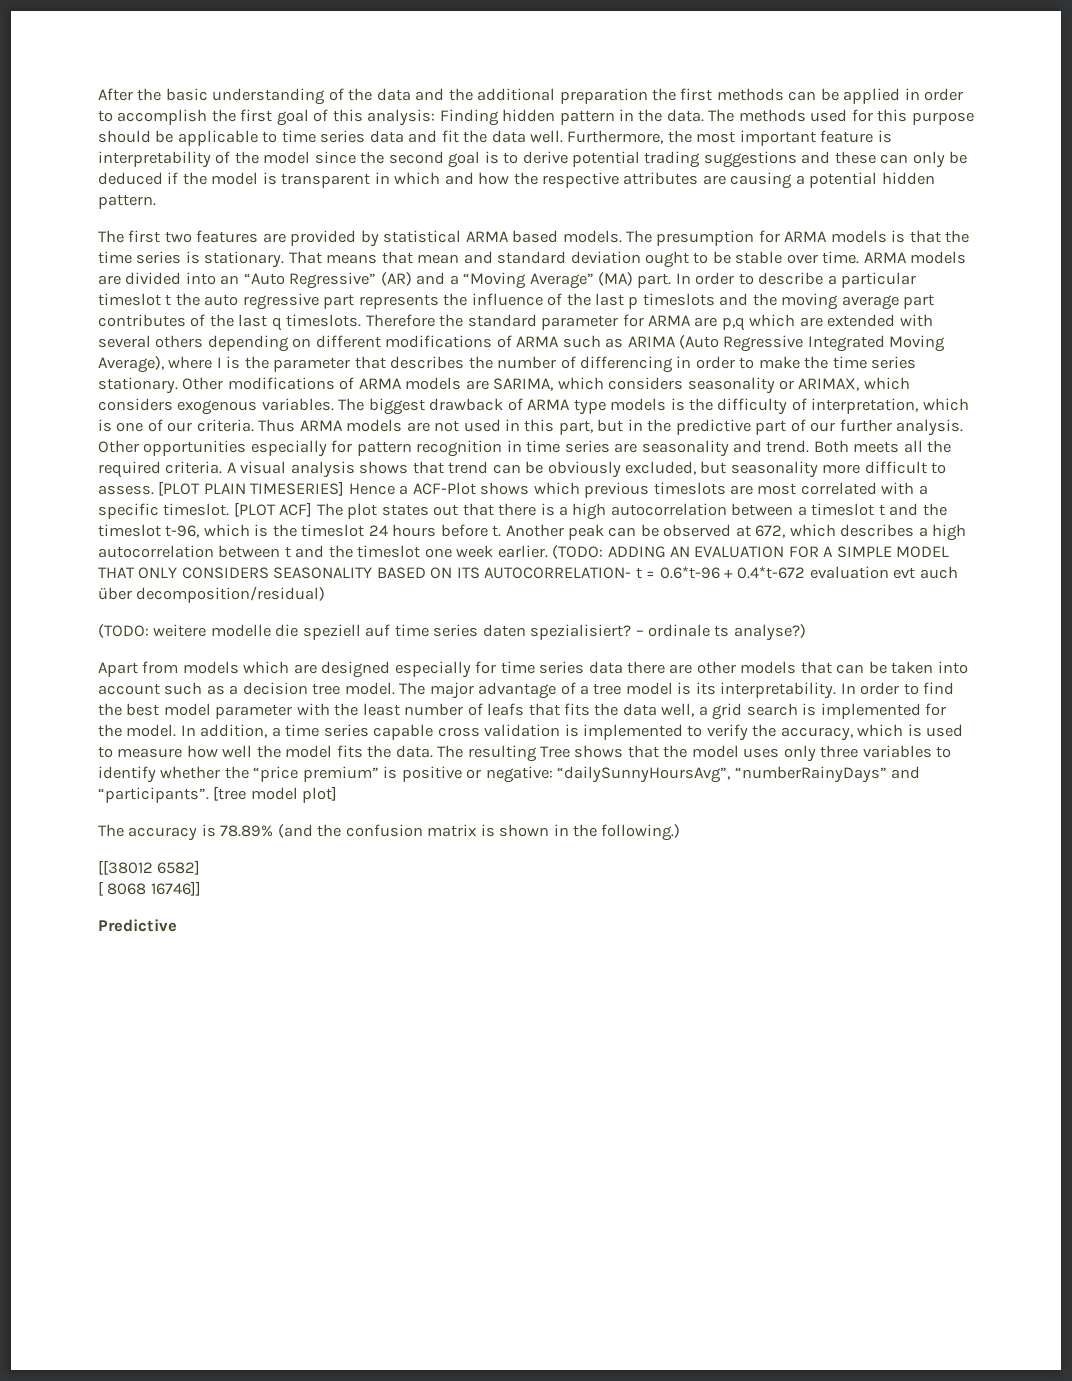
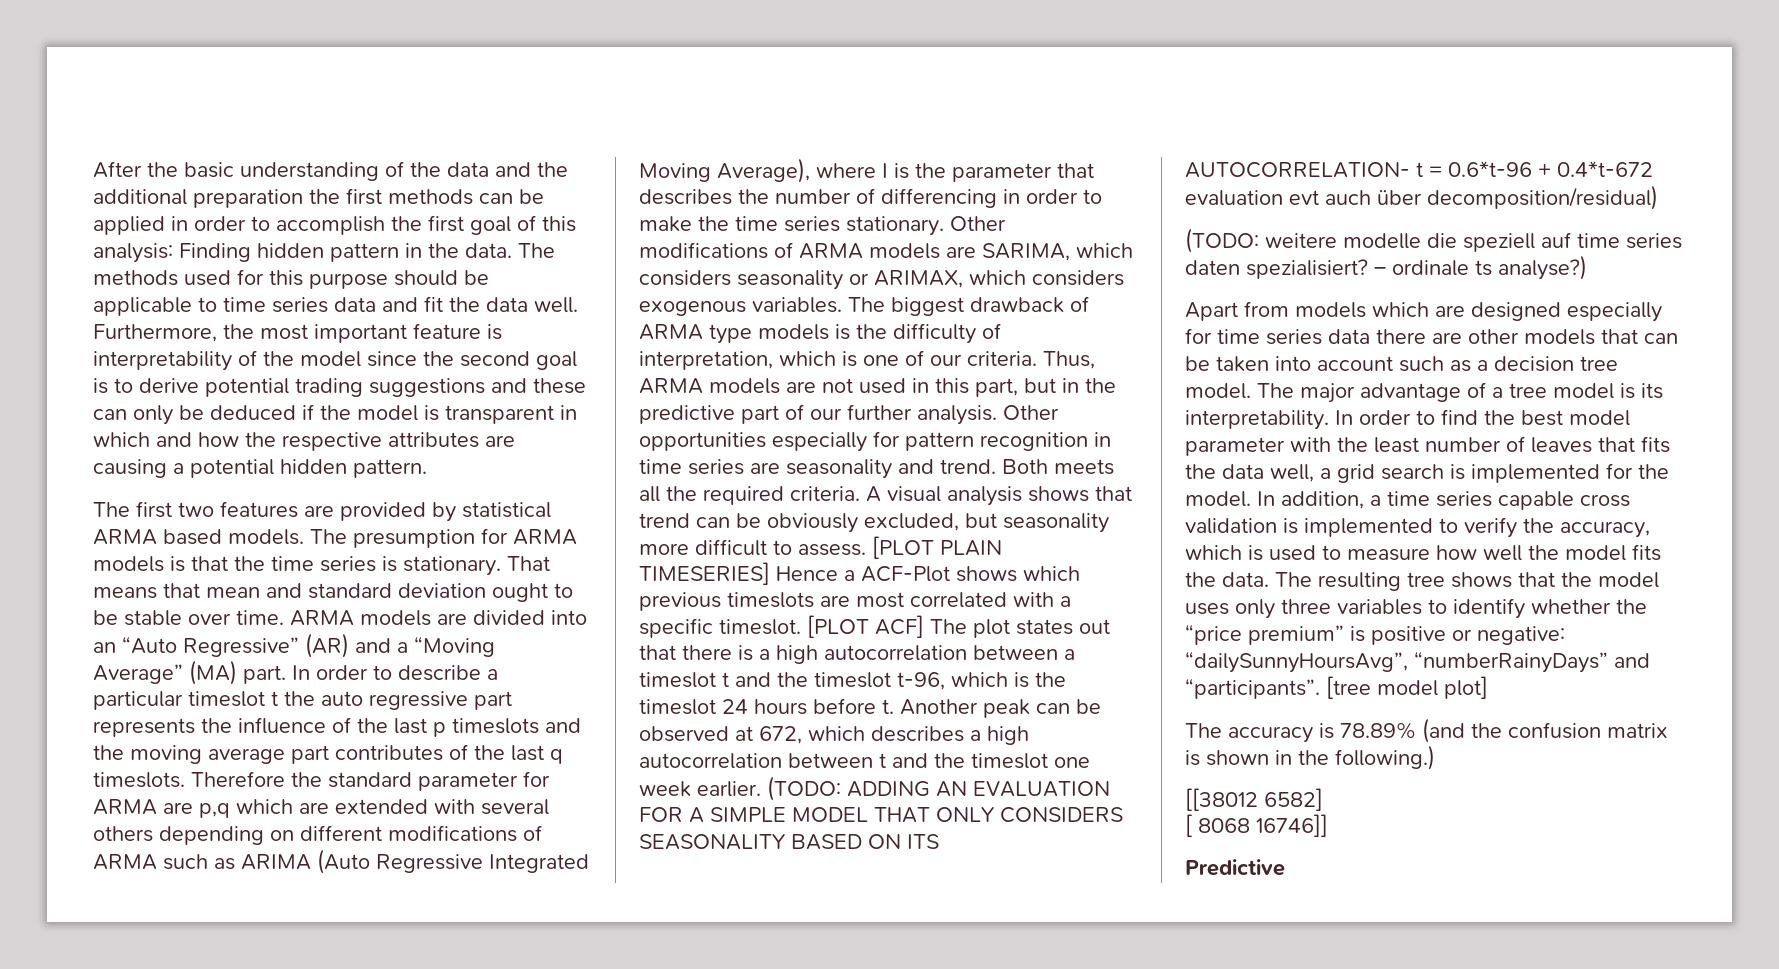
- Thus ARMA models are not used in this part, but in the predictive part of our further analysis.
+ Thus, ARMA models are not used in this part, but in the predictive part of our further analysis.
- In order to find the best model parameter with the least number of leafs that fits the data well, a grid search is implemented for the model.
+ In order to find the best model parameter with the least number of leaves that fits the data well, a grid search is implemented for the model.
- The resulting Tree shows that the model uses only three variables to identify whether the “price premium” is positive or negative: “dailySunnyHoursAvg”, “numberRainyDays” and “participants”.
+ The resulting tree shows that the model uses only three variables to identify whether the “price premium” is positive or negative: “dailySunnyHoursAvg”, “numberRainyDays” and “participants”.

